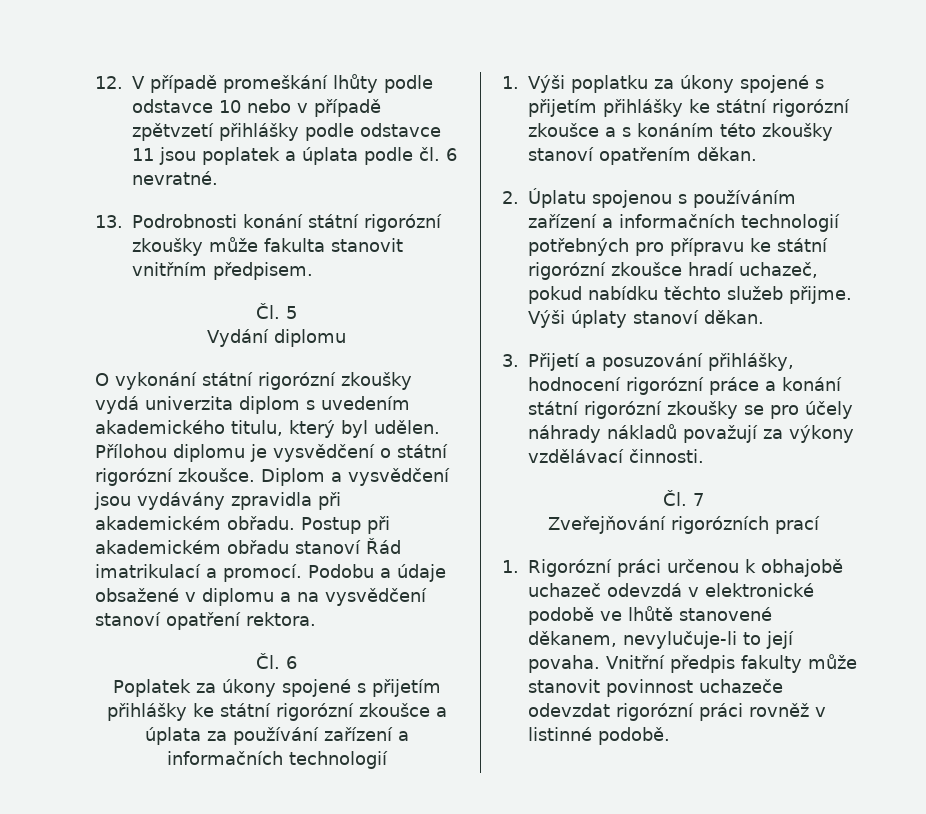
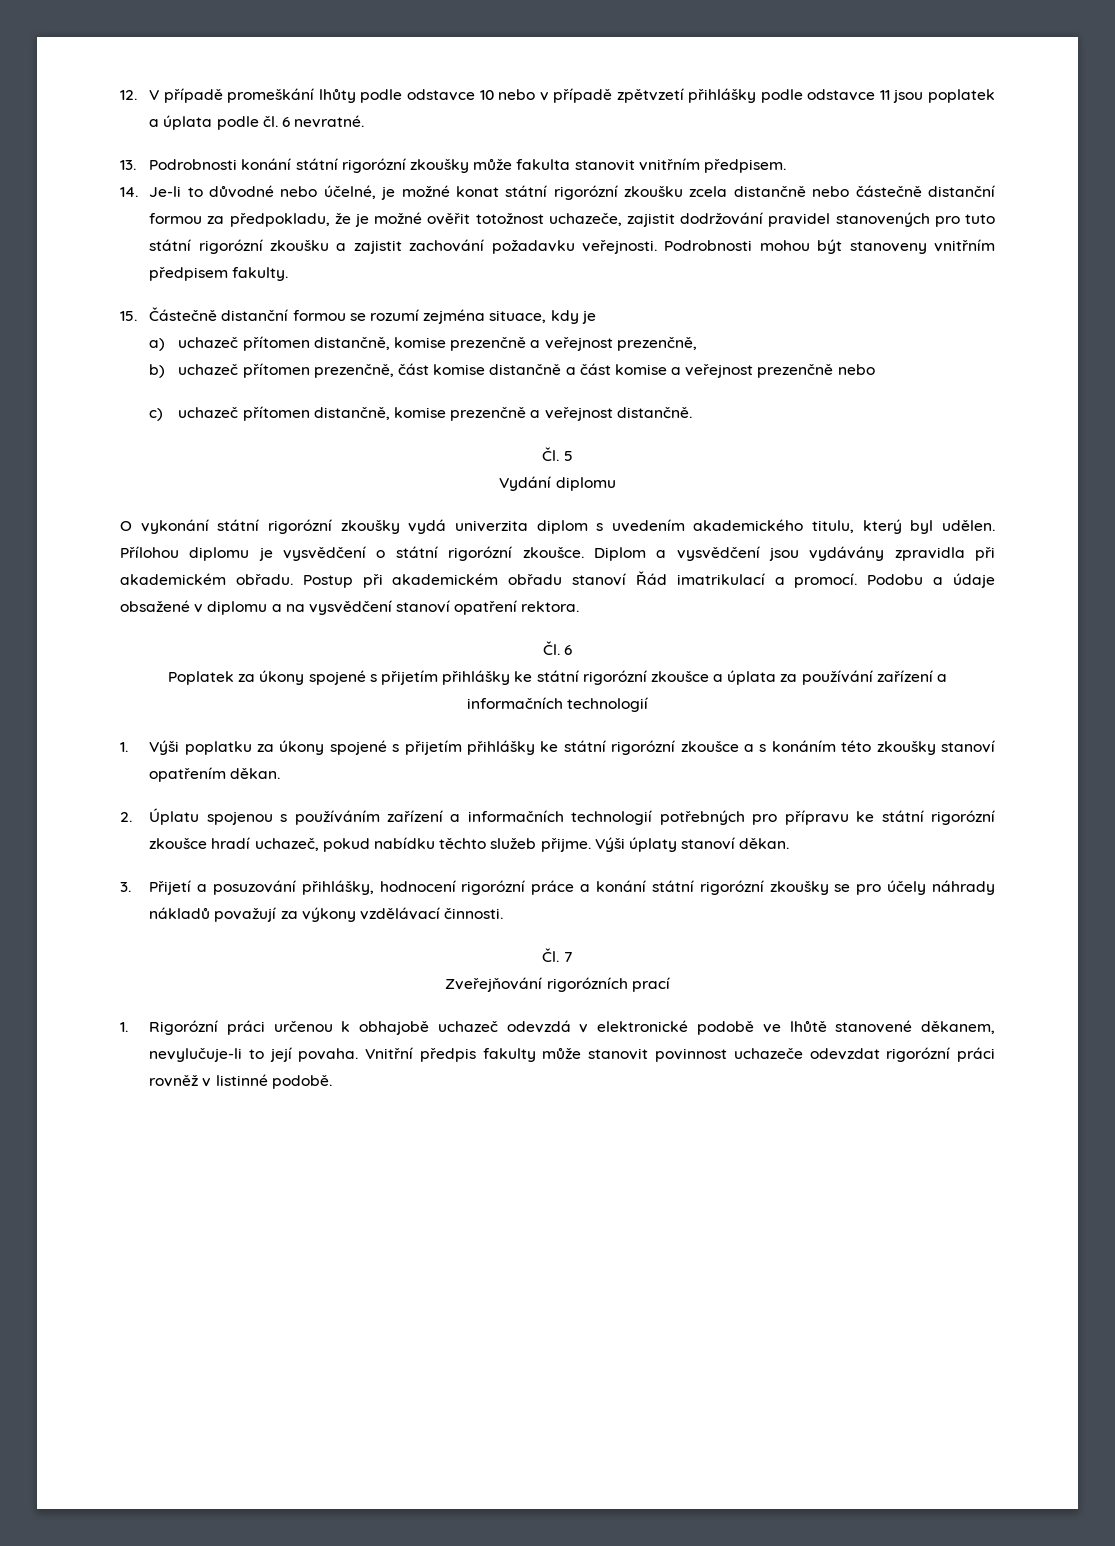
+ 14. Je-li to důvodné nebo účelné, je možné konat státní rigorózní zkoušku zcela distančně nebo částečně distanční formou za předpokladu, že je možné ověřit totožnost uchazeče, zajistit dodržování pravidel stanovených pro tuto státní rigorózní zkoušku a zajistit zachování požadavku veřejnosti. Podrobnosti mohou být stanoveny vnitřním předpisem fakulty.
+ 15. Částečně distanční formou se rozumí zejména situace, kdy je
+ a) uchazeč přítomen distančně, komise prezenčně a veřejnost prezenčně,
+ b) uchazeč přítomen prezenčně, část komise distančně a část komise a veřejnost prezenčně nebo
+ c) uchazeč přítomen distančně, komise prezenčně a veřejnost distančně.

